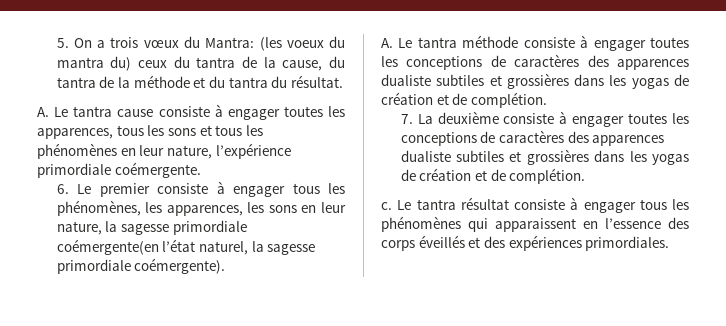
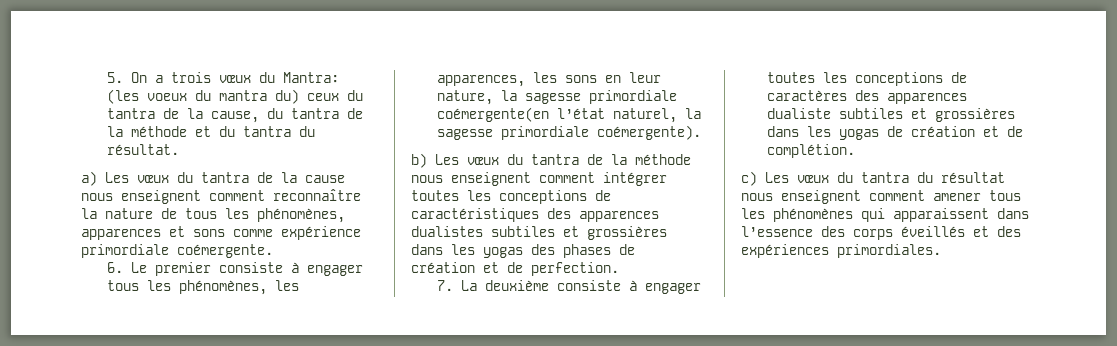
- A. Le tantra cause consiste à engager toutes les apparences, tous les sons et tous les phénomènes en leur nature, l’expérience primordiale coémergente.
+ a) Les vœux du tantra de la cause nous enseignent comment reconnaître la nature de tous les phénomènes, apparences et sons comme expérience primordiale coémergente.
- A. Le tantra méthode consiste à engager toutes les conceptions de caractères des apparences dualiste subtiles et grossières dans les yogas de création et de complétion.
+ b) Les vœux du tantra de la méthode nous enseignent comment intégrer toutes les conceptions de caractéristiques des apparences dualistes subtiles et grossières dans les yogas des phases de création et de perfection.
- c. Le tantra résultat consiste à engager tous les phénomènes qui apparaissent en l’essence des corps éveillés et des expériences primordiales.
+ c) Les vœux du tantra du résultat nous enseignent comment amener tous les phénomènes qui apparaissent dans l’essence des corps éveillés et des expériences primordiales.

